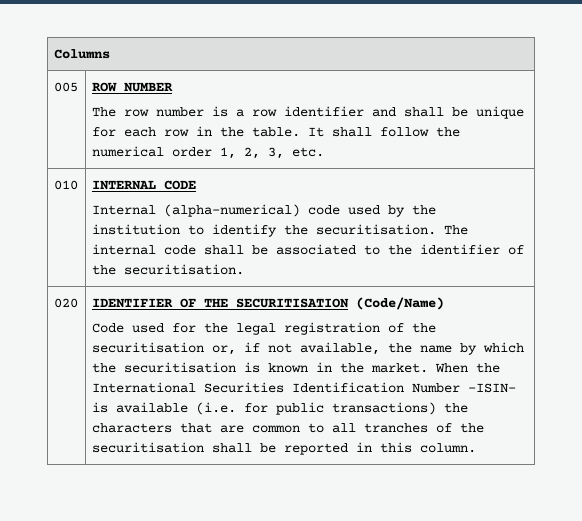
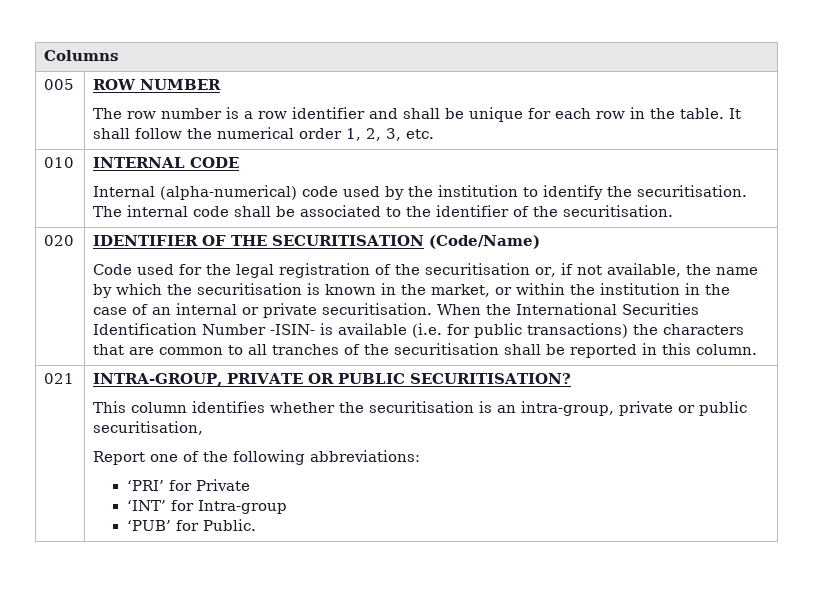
- Code used for the legal registration of the securitisation or, if not available, the name by which the securitisation is known in the market.
+ Code used for the legal registration of the securitisation or, if not available, the name by which the securitisation is known in the market, or within the institution in the case of an internal or private securitisation.
+ 021 | INTRA-GROUP, PRIVATE OR PUBLIC SECURITISATION?
+ This column identifies whether the securitisation is an intra-group, private or public securitisation,
+ Report one of the following abbreviations:
+ ‘PRI’ for Private
+ ‘INT’ for Intra-group
+ ‘PUB’ for Public.

